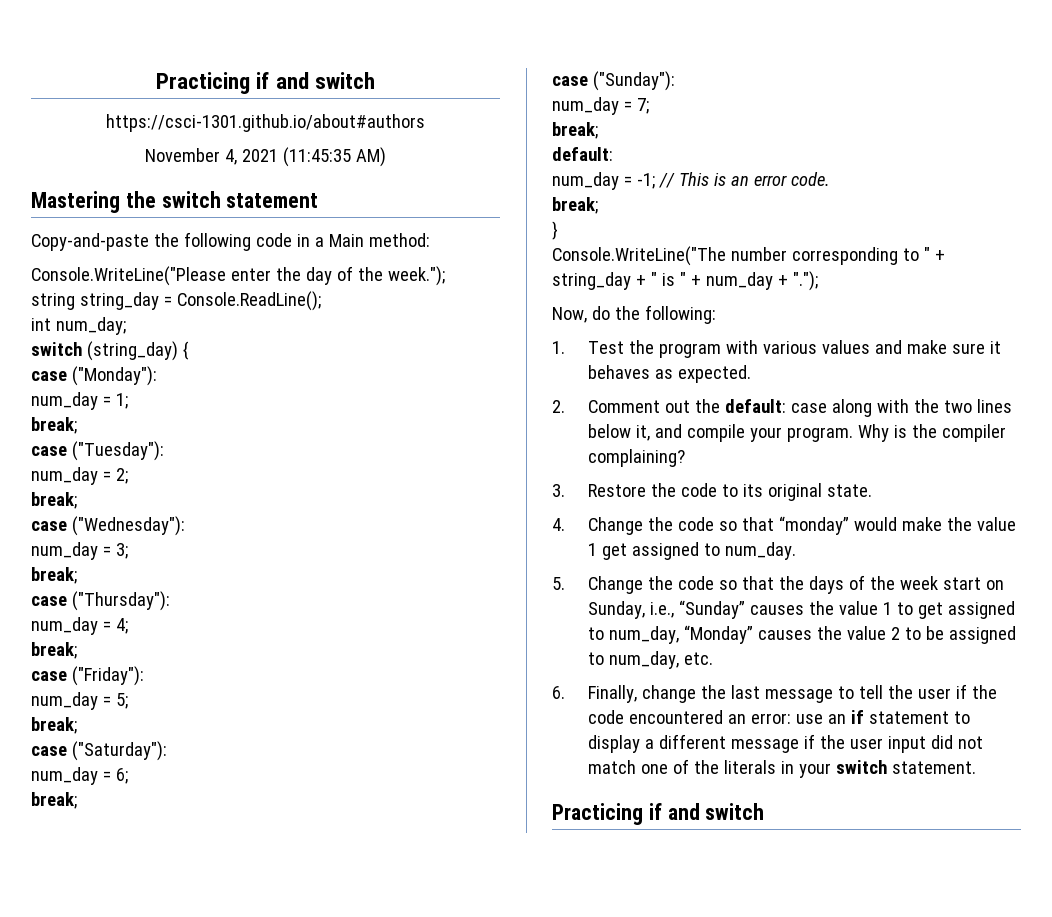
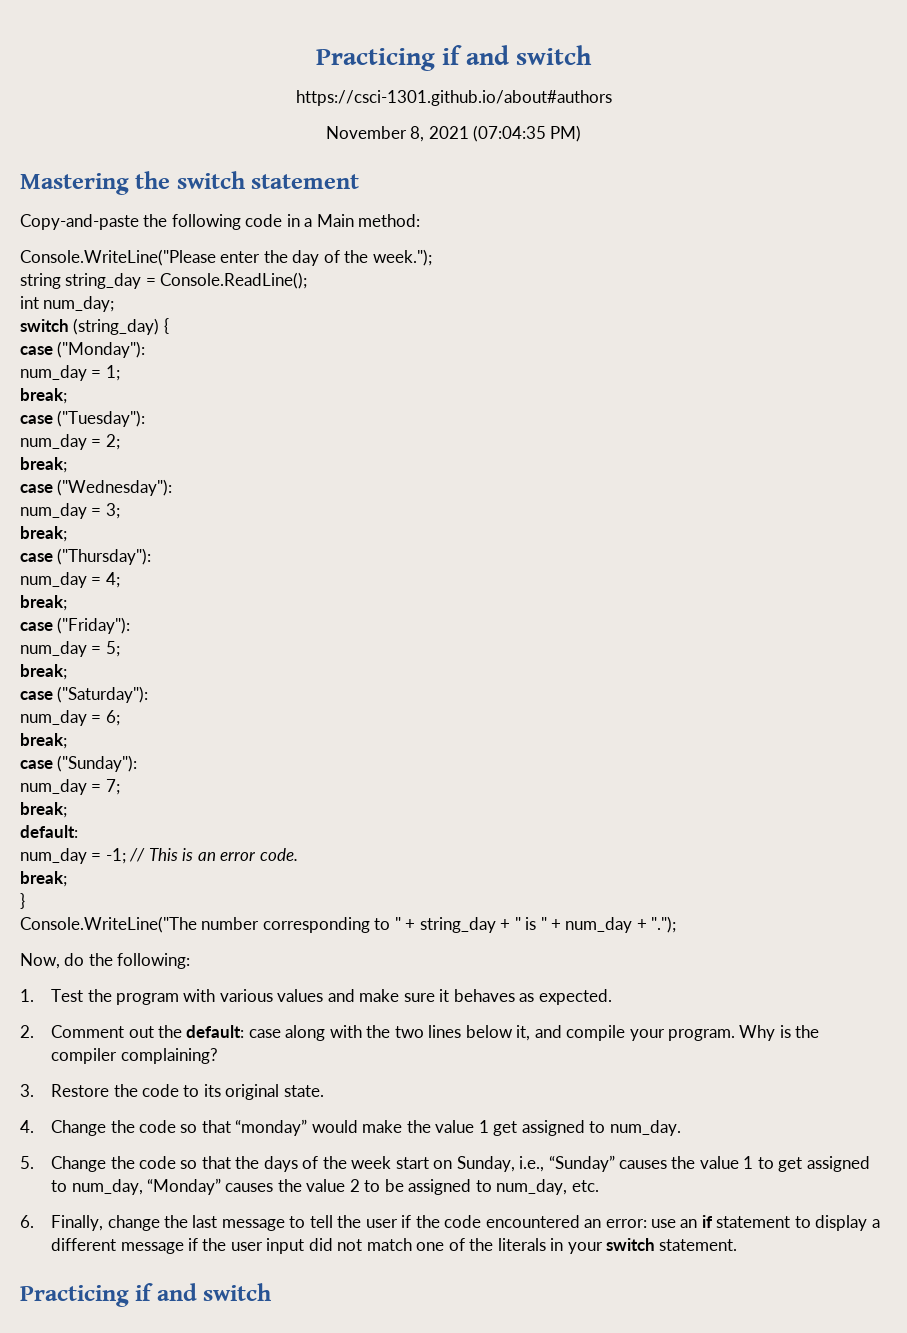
- November 4, 2021 (11:45:35 AM)
+ November 8, 2021 (07:04:35 PM)

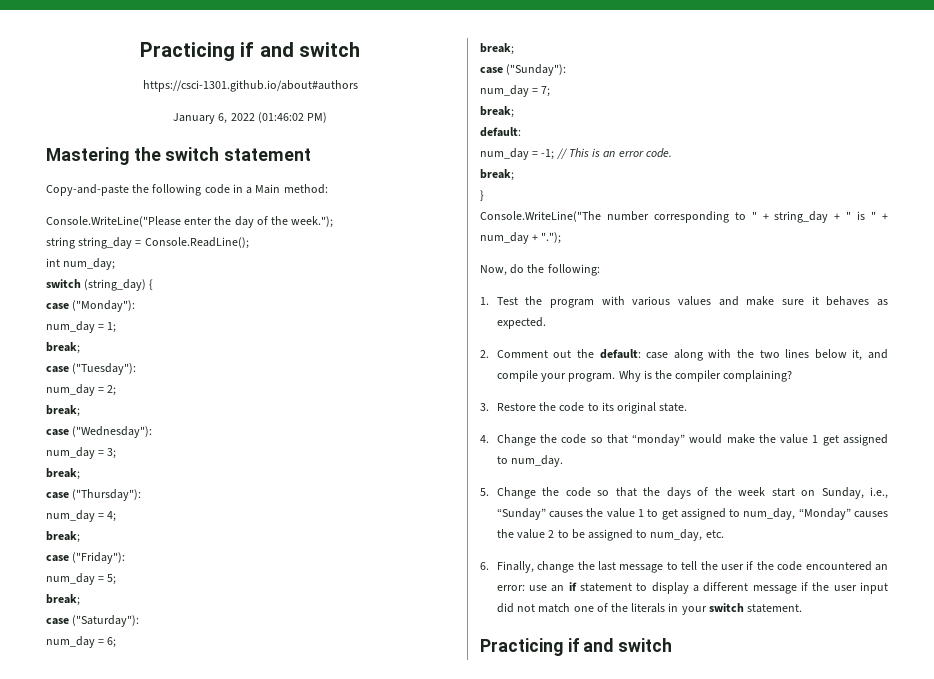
- November 8, 2021 (07:04:35 PM)
+ January 6, 2022 (01:46:02 PM)

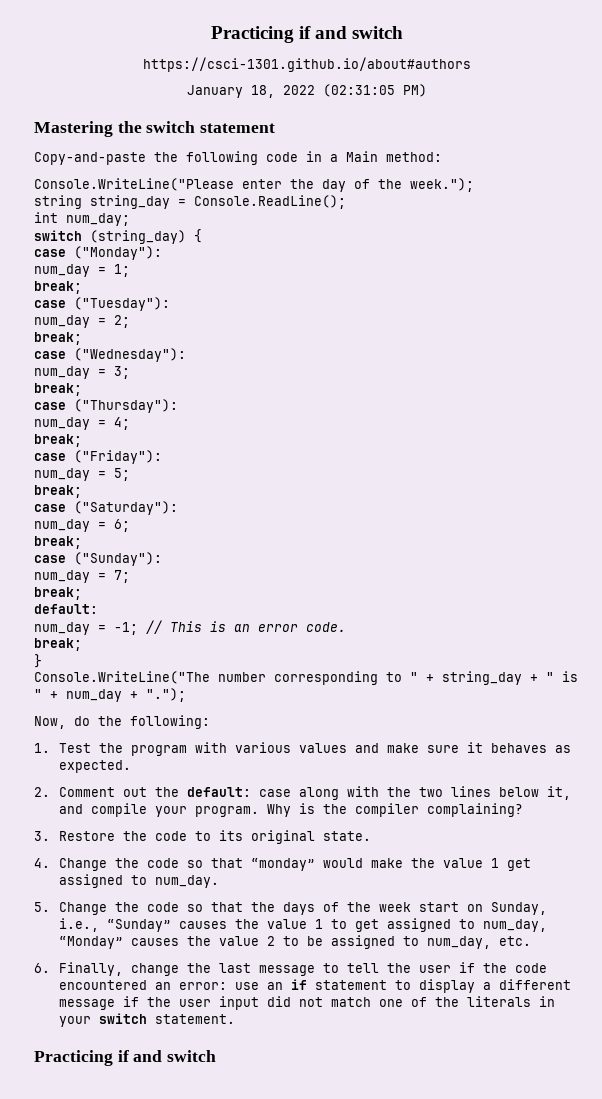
- January 6, 2022 (01:46:02 PM)
+ January 18, 2022 (02:31:05 PM)

